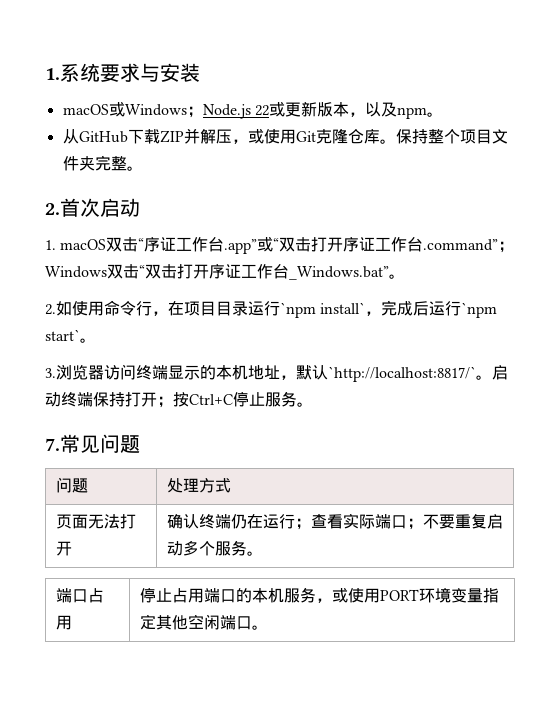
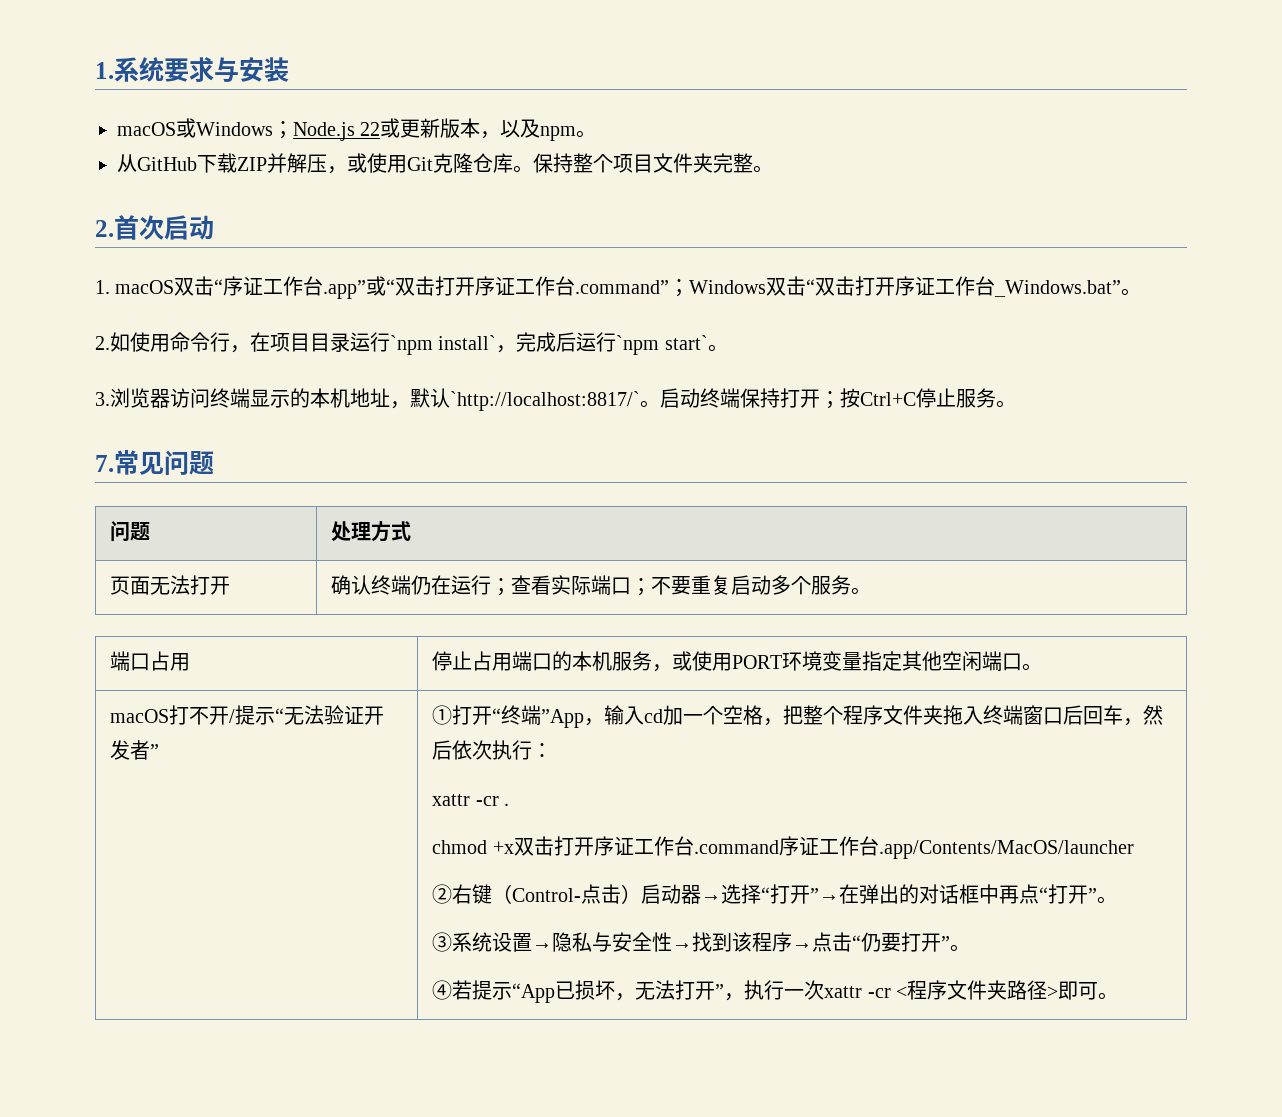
+ macOS打不开/提示“无法验证开发者” | ①打开“终端”App，输入cd加一个空格，把整个程序文件夹拖入终端窗口后回车，然后依次执行：
+ xattr -cr .
+ chmod +x双击打开序证工作台.command序证工作台.app/Contents/MacOS/launcher
+ ②右键（Control-点击）启动器→选择“打开”→在弹出的对话框中再点“打开”。
+ ③系统设置→隐私与安全性→找到该程序→点击“仍要打开”。
+ ④若提示“App已损坏，无法打开”，执行一次xattr -cr <程序文件夹路径>即可。

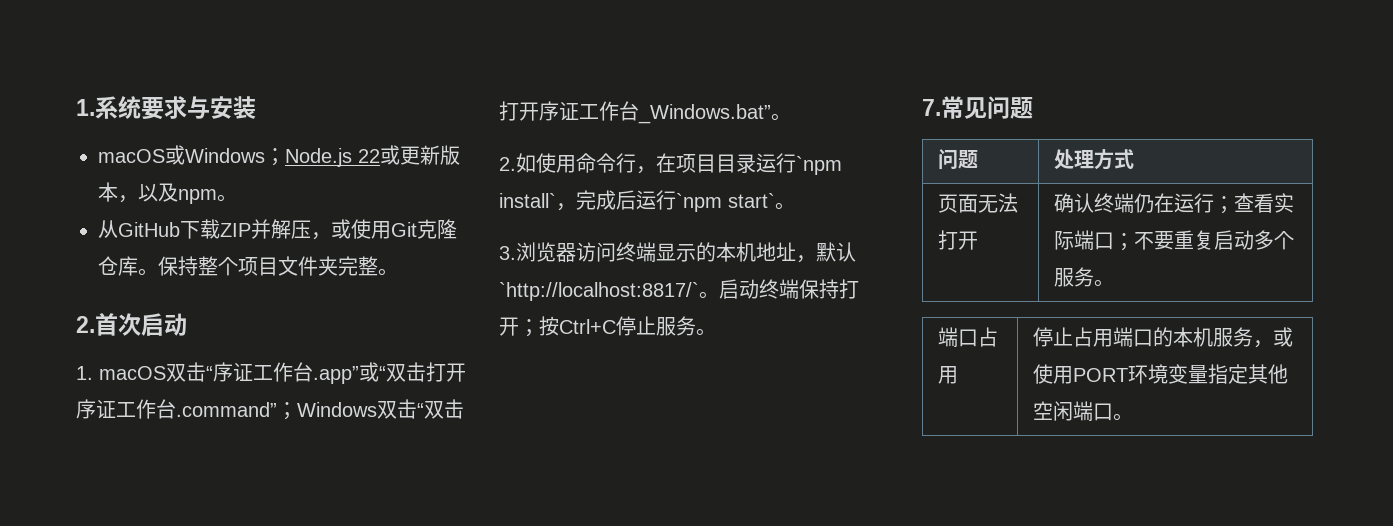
- macOS打不开/提示“无法验证开发者” | ①打开“终端”App，输入cd加一个空格，把整个程序文件夹拖入终端窗口后回车，然后依次执行：
- xattr -cr .
- chmod +x双击打开序证工作台.command序证工作台.app/Contents/MacOS/launcher
- ②右键（Control-点击）启动器→选择“打开”→在弹出的对话框中再点“打开”。
- ③系统设置→隐私与安全性→找到该程序→点击“仍要打开”。
- ④若提示“App已损坏，无法打开”，执行一次xattr -cr <程序文件夹路径>即可。

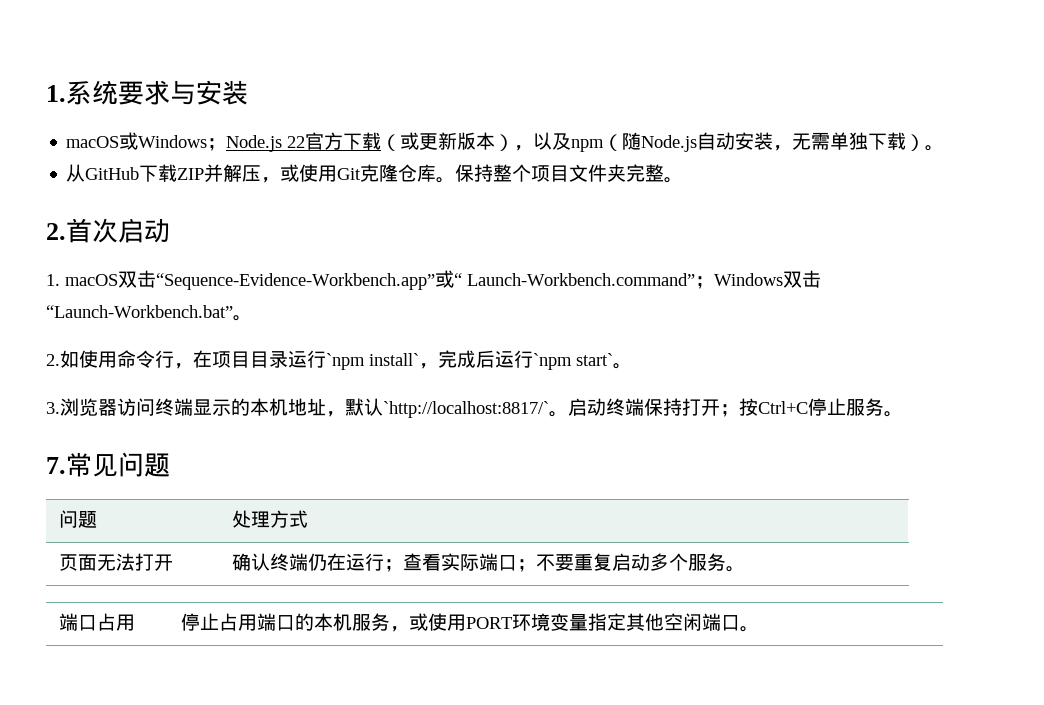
- macOS或Windows；Node.js 22或更新版本，以及npm。
+ macOS或Windows；Node.js 22官方下载（或更新版本），以及npm（随Node.js自动安装，无需单独下载）。
- 1. macOS双击“序证工作台.app”或“双击打开序证工作台.command”；Windows双击“双击打开序证工作台_Windows.bat”。
+ 1. macOS双击“Sequence-Evidence-Workbench.app”或“ Launch-Workbench.command”；Windows双击“Launch-Workbench.bat”。

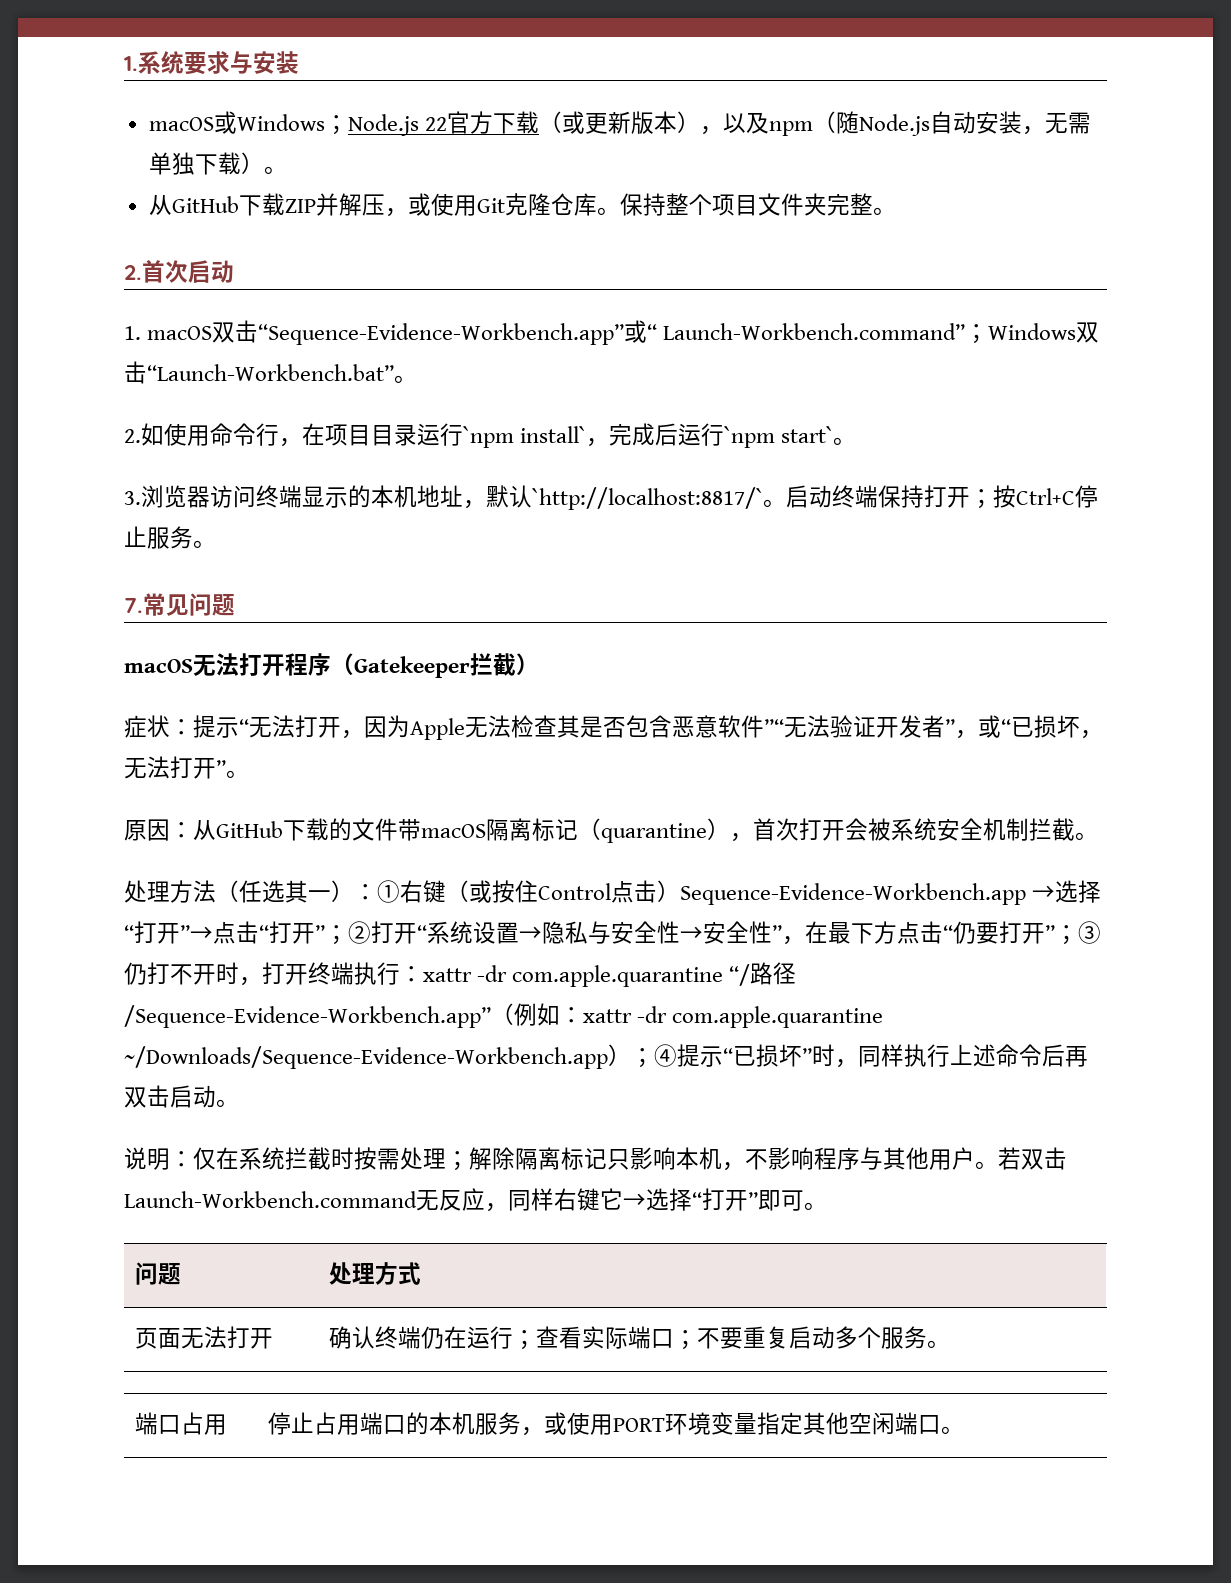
+ macOS无法打开程序（Gatekeeper拦截）
+ 症状：提示“无法打开，因为Apple无法检查其是否包含恶意软件”“无法验证开发者”，或“已损坏，无法打开”。
+ 原因：从GitHub下载的文件带macOS隔离标记（quarantine），首次打开会被系统安全机制拦截。
+ 处理方法（任选其一）：①右键（或按住Control点击）Sequence-Evidence-Workbench.app →选择“打开”→点击“打开”；②打开“系统设置→隐私与安全性→安全性”，在最下方点击“仍要打开”；③仍打不开时，打开终端执行：xattr -dr com.apple.quarantine “/路径/Sequence-Evidence-Workbench.app”（例如：xattr -dr com.apple.quarantine ~/Downloads/Sequence-Evidence-Workbench.app）；④提示“已损坏”时，同样执行上述命令后再双击启动。
+ 说明：仅在系统拦截时按需处理；解除隔离标记只影响本机，不影响程序与其他用户。若双击Launch-Workbench.command无反应，同样右键它→选择“打开”即可。

